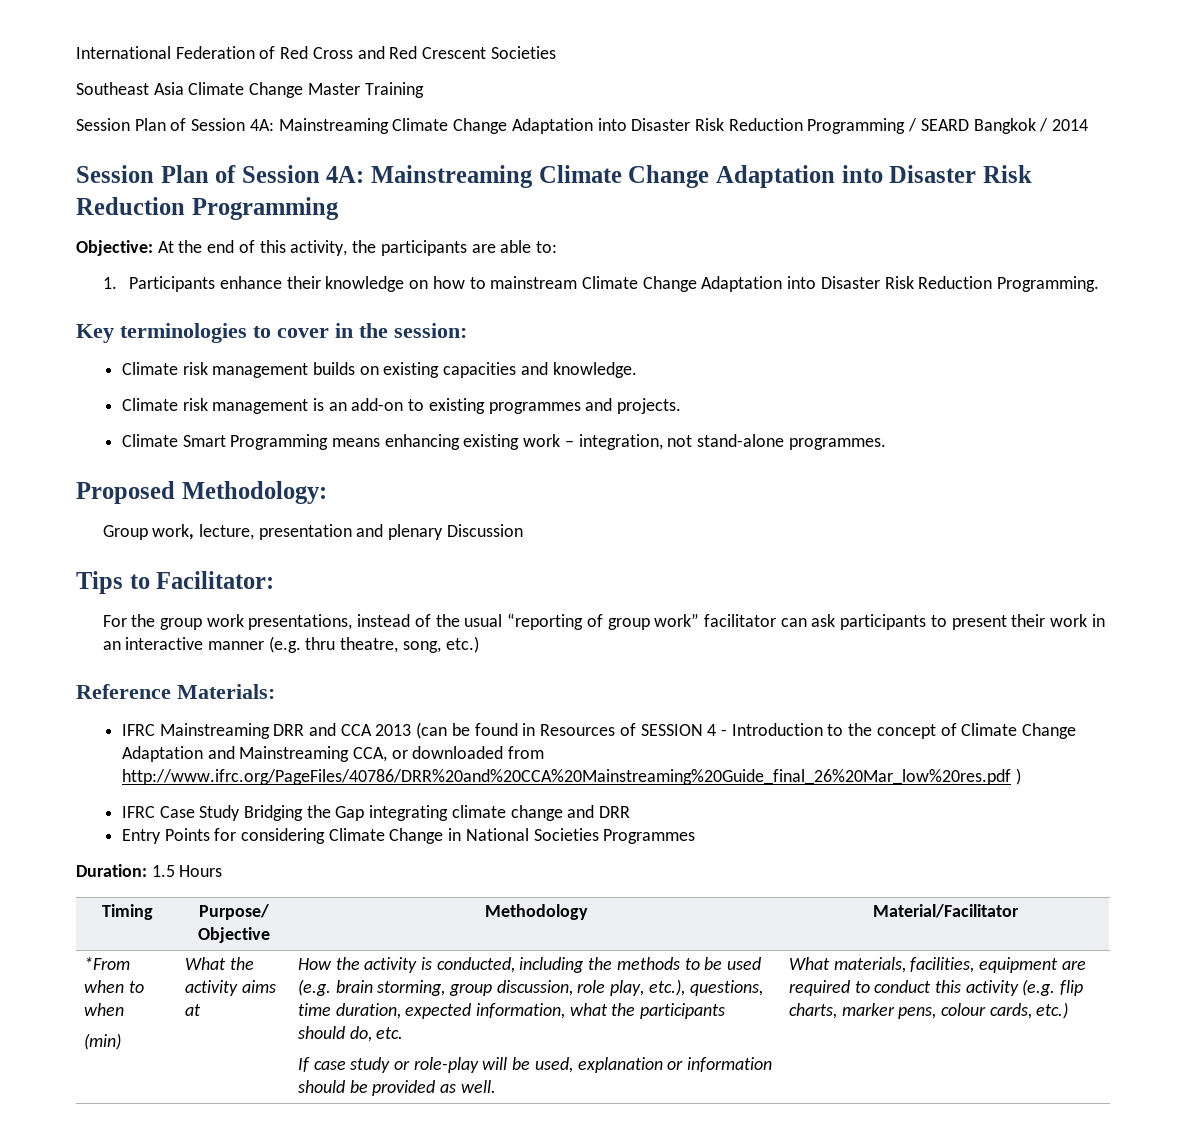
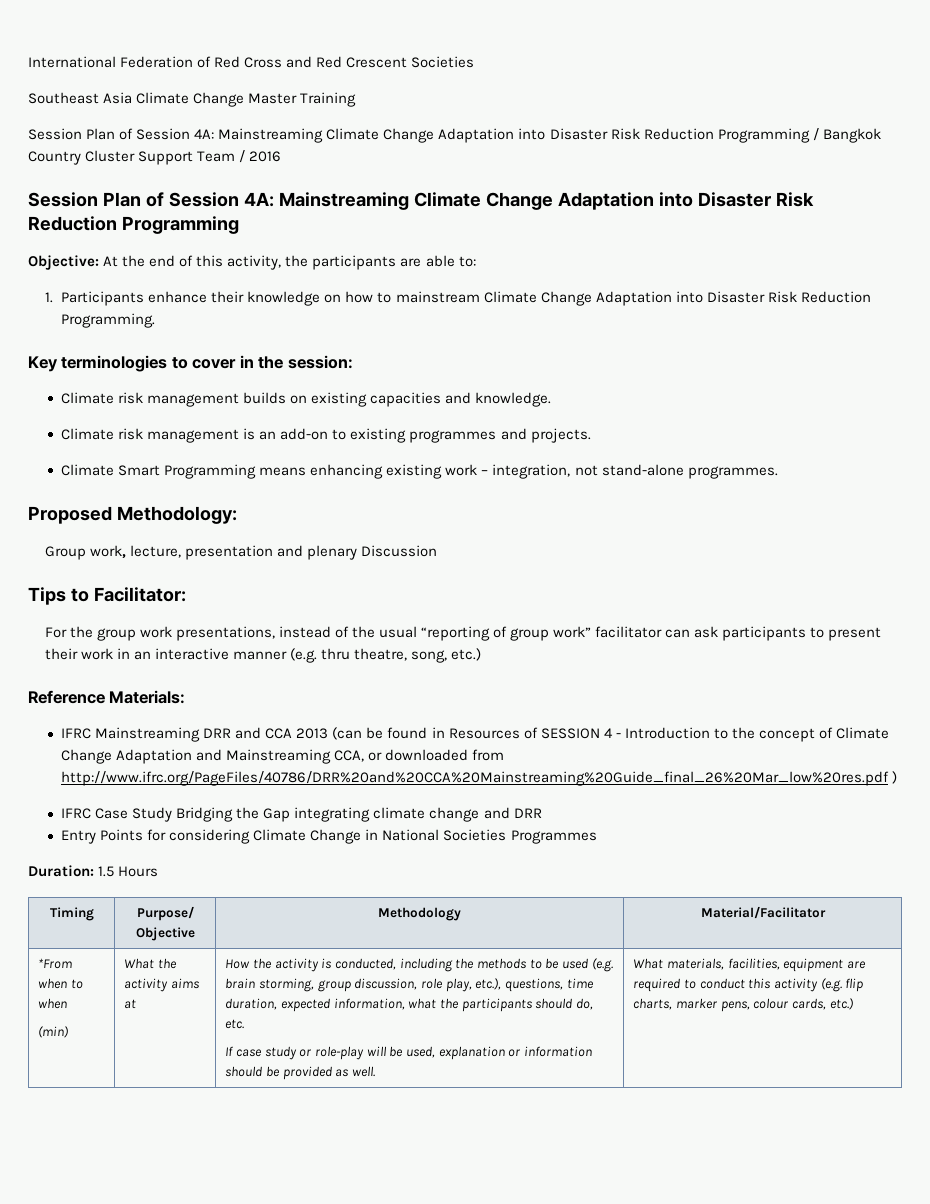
- Session Plan of Session 4A: Mainstreaming Climate Change Adaptation into Disaster Risk Reduction Programming / SEARD Bangkok / 2014
+ Session Plan of Session 4A: Mainstreaming Climate Change Adaptation into Disaster Risk Reduction Programming / Bangkok Country Cluster Support Team / 2016

